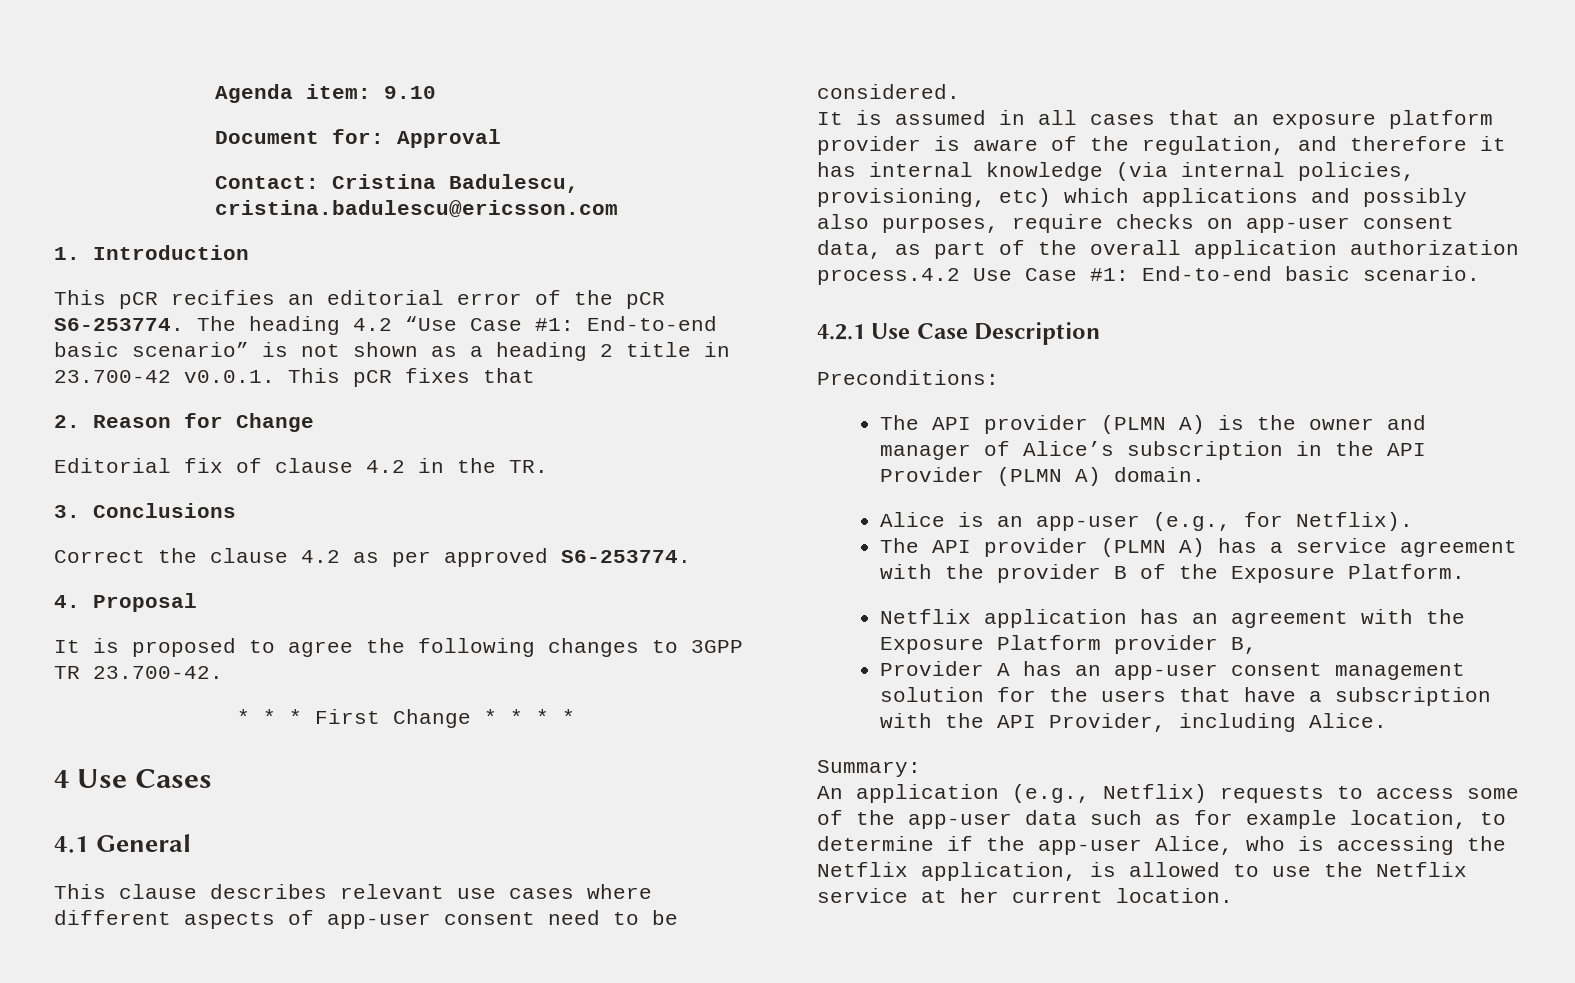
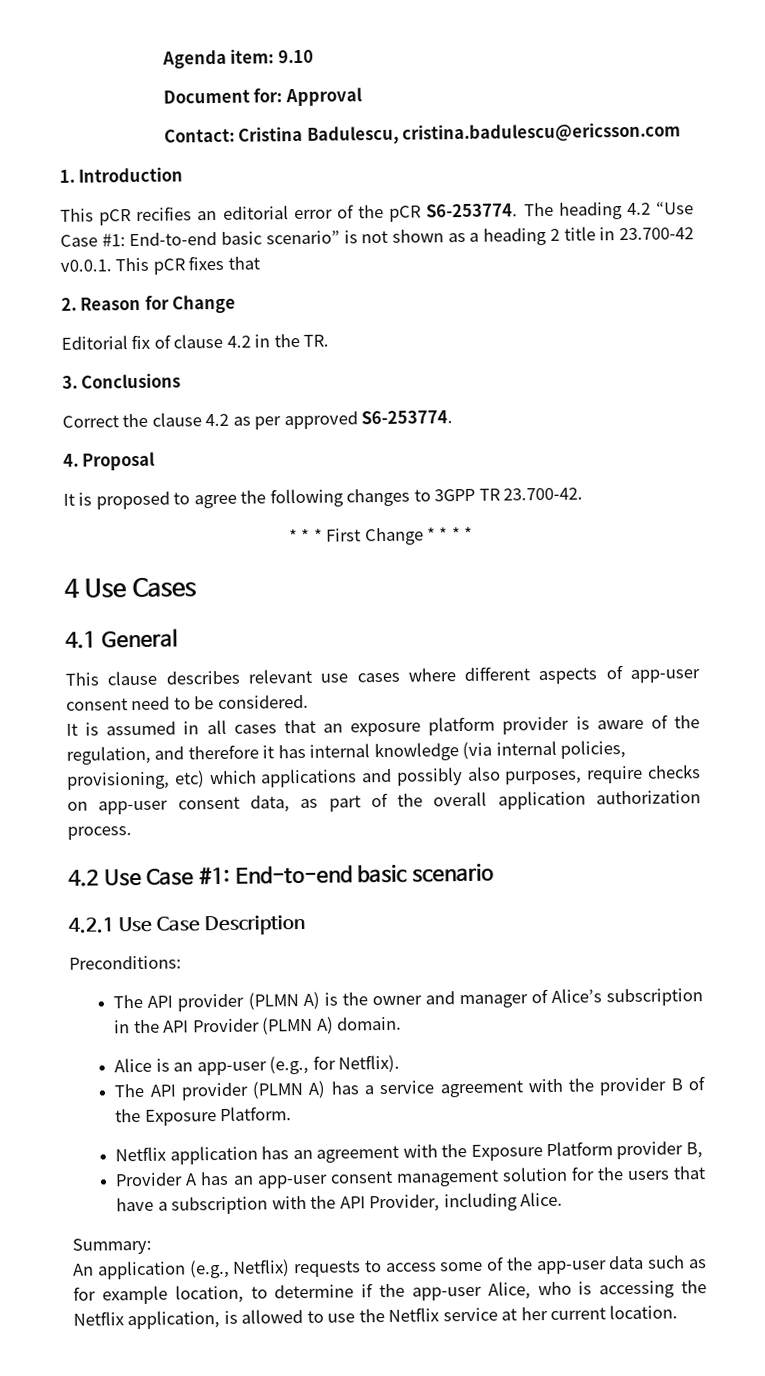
- It is assumed in all cases that an exposure platform provider is aware of the regulation, and therefore it has internal knowledge (via internal policies, provisioning, etc) which applications and possibly also purposes, require checks on app-user consent data, as part of the overall application authorization process.4.2 Use Case #1: End-to-end basic scenario.
+ It is assumed in all cases that an exposure platform provider is aware of the regulation, and therefore it has internal knowledge (via internal policies, provisioning, etc) which applications and possibly also purposes, require checks on app-user consent data, as part of the overall application authorization process.
+ 4.2 Use Case #1: End-to-end basic scenario

